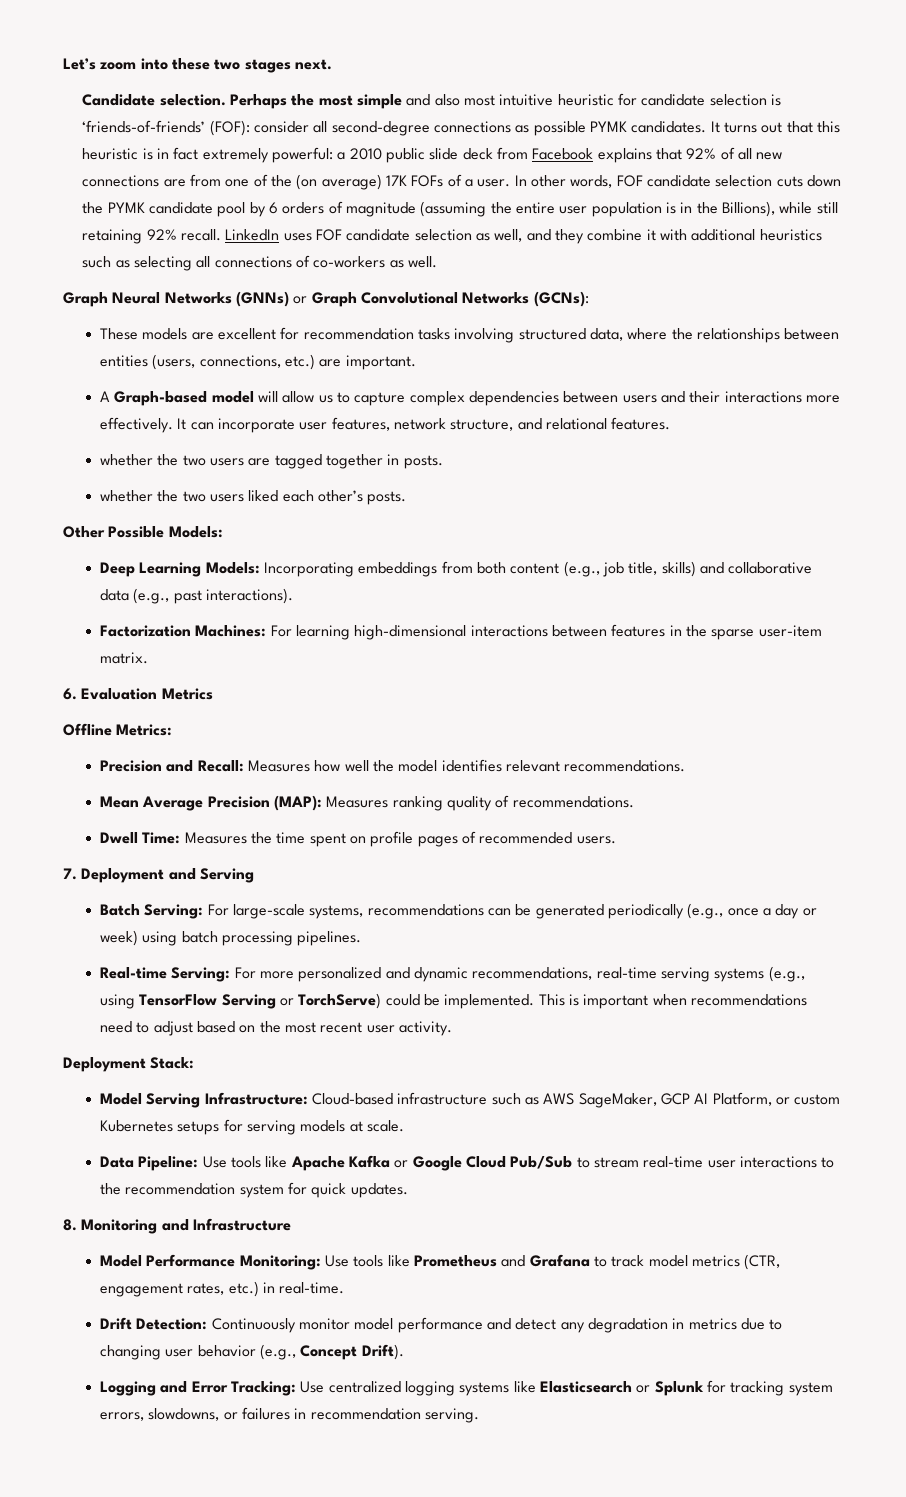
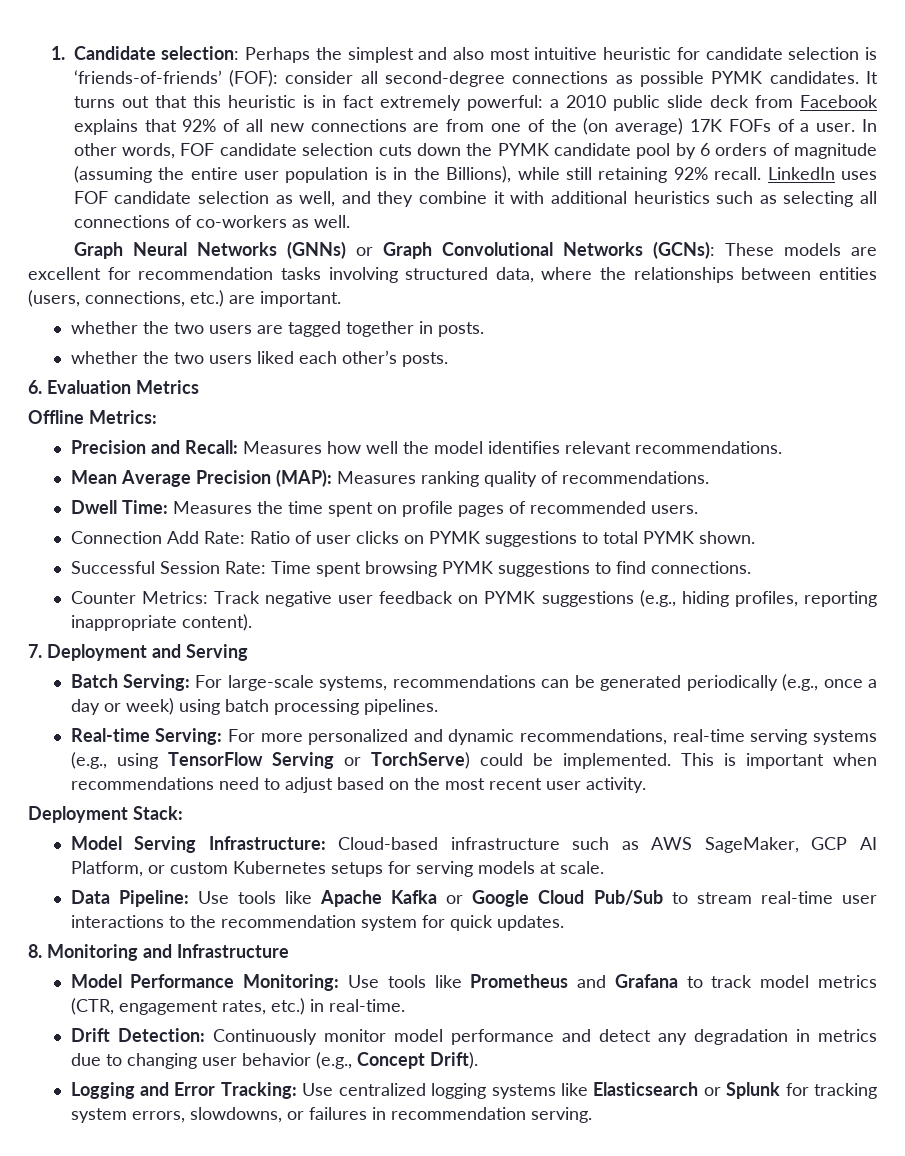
- Let’s zoom into these two stages next.
- Candidate selection. Perhaps the most simple and also most intuitive heuristic for candidate selection is ‘friends-of-friends’ (FOF): consider all second-degree connections as possible PYMK candidates.
+ 1. Candidate selection: Perhaps the simplest and also most intuitive heuristic for candidate selection is ‘friends-of-friends’ (FOF): consider all second-degree connections as possible PYMK candidates.
- Graph Neural Networks (GNNs) or Graph Convolutional Networks (GCNs):
- These models are excellent for recommendation tasks involving structured data, where the relationships between entities (users, connections, etc.) are important.
+ Graph Neural Networks (GNNs) or Graph Convolutional Networks (GCNs): These models are excellent for recommendation tasks involving structured data, where the relationships between entities (users, connections, etc.) are important.
- A Graph-based model will allow us to capture complex dependencies between users and their interactions more effectively. It can incorporate user features, network structure, and relational features.
- Other Possible Models:
- Deep Learning Models: Incorporating embeddings from both content (e.g., job title, skills) and collaborative data (e.g., past interactions).
- Factorization Machines: For learning high-dimensional interactions between features in the sparse user-item matrix.
+ Connection Add Rate: Ratio of user clicks on PYMK suggestions to total PYMK shown.
+ Successful Session Rate: Time spent browsing PYMK suggestions to find connections.
+ Counter Metrics: Track negative user feedback on PYMK suggestions (e.g., hiding profiles, reporting inappropriate content).

